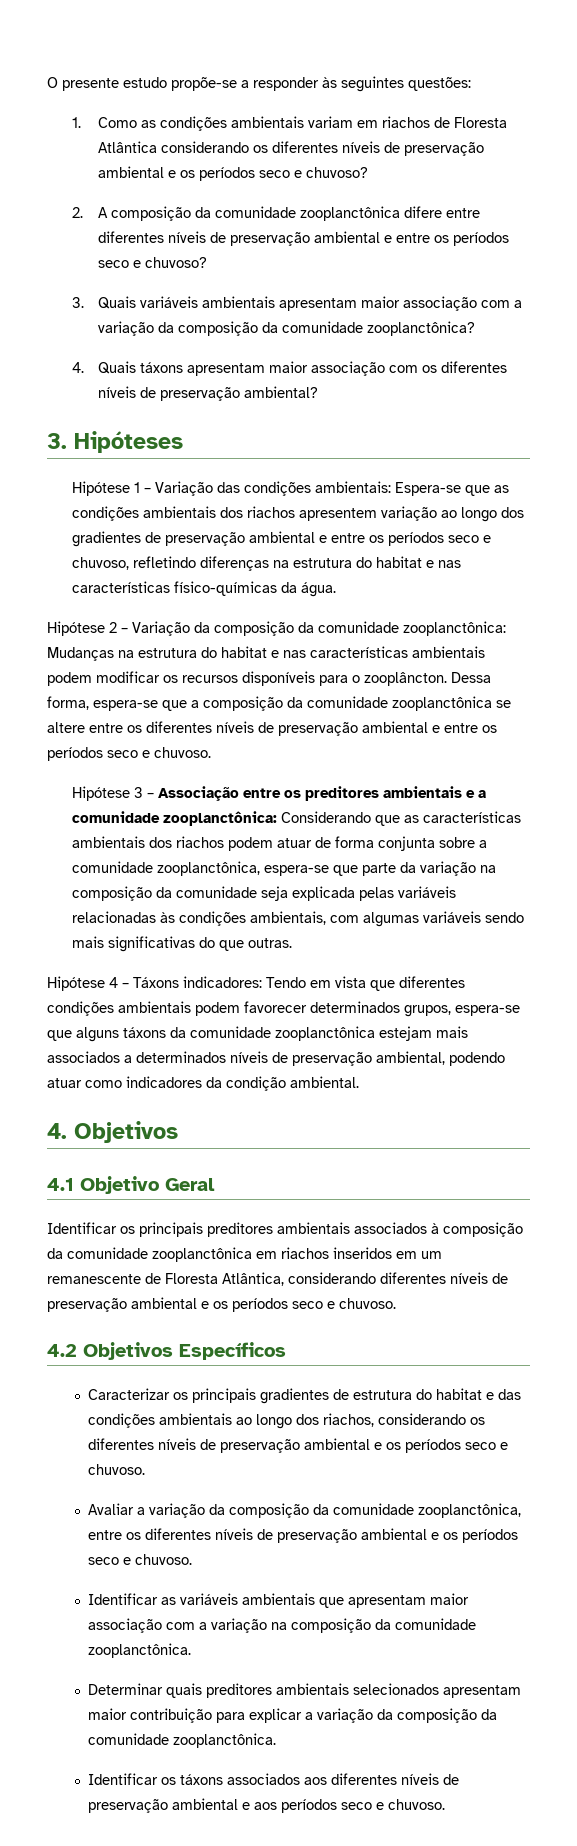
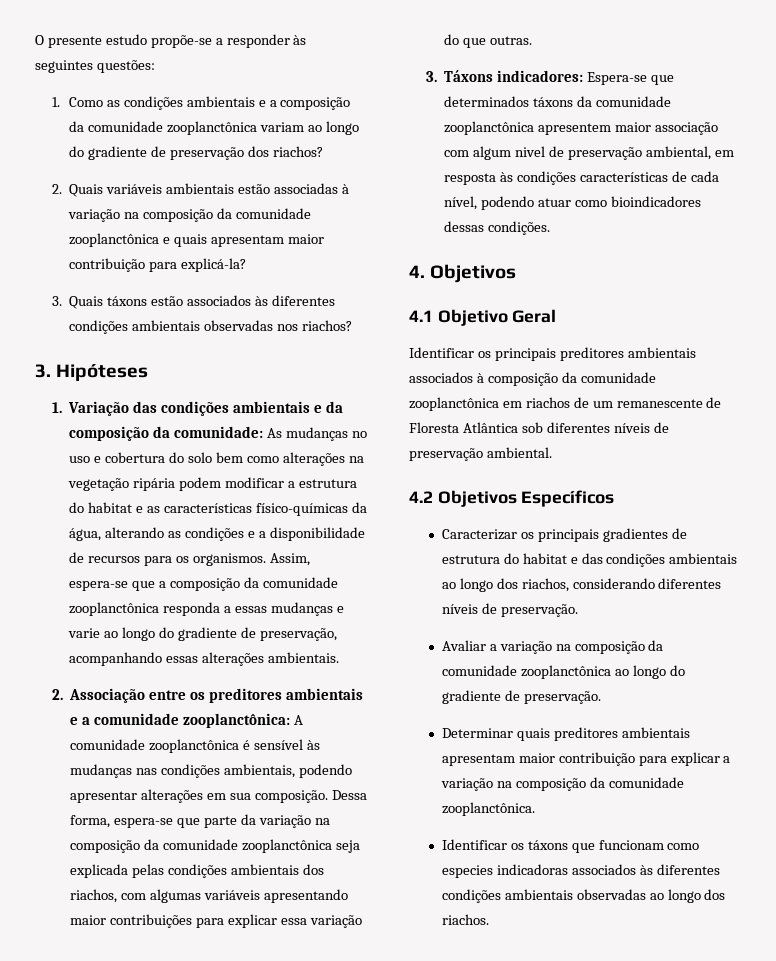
- 1. Como as condições ambientais variam em riachos de Floresta Atlântica considerando os diferentes níveis de preservação ambiental e os períodos seco e chuvoso?
- 2. A composição da comunidade zooplanctônica difere entre diferentes níveis de preservação ambiental e entre os períodos seco e chuvoso?
- 3. Quais variáveis ambientais apresentam maior associação com a variação da composição da comunidade zooplanctônica?
- 4. Quais táxons apresentam maior associação com os diferentes níveis de preservação ambiental?
+ 1. Como as condições ambientais e a composição da comunidade zooplanctônica variam ao longo do gradiente de preservação dos riachos?
+ 2. Quais variáveis ambientais estão associadas à variação na composição da comunidade zooplanctônica e quais apresentam maior contribuição para explicá-la?
+ 3. Quais táxons estão associados às diferentes condições ambientais observadas nos riachos?
  3. Hipóteses
- Hipótese 1 – Variação das condições ambientais: Espera-se que as condições ambientais dos riachos apresentem variação ao longo dos gradientes de preservação ambiental e entre os períodos seco e chuvoso, refletindo diferenças na estrutura do habitat e nas características físico-químicas da água.
- Hipótese 2 – Variação da composição da comunidade zooplanctônica: Mudanças na estrutura do habitat e nas características ambientais podem modificar os recursos disponíveis para o zooplâncton. Dessa forma, espera-se que a composição da comunidade zooplanctônica se altere entre os diferentes níveis de preservação ambiental e entre os períodos seco e chuvoso.
- Hipótese 3 – Associação entre os preditores ambientais e a comunidade zooplanctônica: Considerando que as características ambientais dos riachos podem atuar de forma conjunta sobre a comunidade zooplanctônica, espera-se que parte da variação na composição da comunidade seja explicada pelas variáveis relacionadas às condições ambientais, com algumas variáveis sendo mais significativas do que outras.
- Hipótese 4 – Táxons indicadores: Tendo em vista que diferentes condições ambientais podem favorecer determinados grupos, espera-se que alguns táxons da comunidade zooplanctônica estejam mais associados a determinados níveis de preservação ambiental, podendo atuar como indicadores da condição ambiental.
+ 1. Variação das condições ambientais e da composição da comunidade: As mudanças no uso e cobertura do solo bem como alterações na vegetação ripária podem modificar a estrutura do habitat e as características físico-químicas da água, alterando as condições e a disponibilidade de recursos para os organismos. Assim, espera-se que a composição da comunidade zooplanctônica responda a essas mudanças e varie ao longo do gradiente de preservação, acompanhando essas alterações ambientais.
+ 2. Associação entre os preditores ambientais e a comunidade zooplanctônica: A comunidade zooplanctônica é sensível às mudanças nas condições ambientais, podendo apresentar alterações em sua composição. Dessa forma, espera-se que parte da variação na composição da comunidade zooplanctônica seja explicada pelas condições ambientais dos riachos, com algumas variáveis apresentando maior contribuições para explicar essa variação do que outras.
+ 3. Táxons indicadores: Espera-se que determinados táxons da comunidade zooplanctônica apresentem maior associação com algum nivel de preservação ambiental, em resposta às condições características de cada nível, podendo atuar como bioindicadores dessas condições.
- Identificar os principais preditores ambientais associados à composição da comunidade zooplanctônica em riachos inseridos em um remanescente de Floresta Atlântica, considerando diferentes níveis de preservação ambiental e os períodos seco e chuvoso.
+ Identificar os principais preditores ambientais associados à composição da comunidade zooplanctônica em riachos de um remanescente de Floresta Atlântica sob diferentes níveis de preservação ambiental.
- Caracterizar os principais gradientes de estrutura do habitat e das condições ambientais ao longo dos riachos, considerando os diferentes níveis de preservação ambiental e os períodos seco e chuvoso.
+ Caracterizar os principais gradientes de estrutura do habitat e das condições ambientais ao longo dos riachos, considerando diferentes níveis de preservação.
- Avaliar a variação da composição da comunidade zooplanctônica, entre os diferentes níveis de preservação ambiental e os períodos seco e chuvoso.
- Identificar as variáveis ambientais que apresentam maior associação com a variação na composição da comunidade zooplanctônica.
+ Avaliar a variação na composição da comunidade zooplanctônica ao longo do gradiente de preservação.
+ Determinar quais preditores ambientais apresentam maior contribuição para explicar a variação na composição da comunidade zooplanctônica.
- Determinar quais preditores ambientais selecionados apresentam maior contribuição para explicar a variação da composição da comunidade zooplanctônica.
- Identificar os táxons associados aos diferentes níveis de preservação ambiental e aos períodos seco e chuvoso.
+ Identificar os táxons que funcionam como especies indicadoras associados às diferentes condições ambientais observadas ao longo dos riachos.

